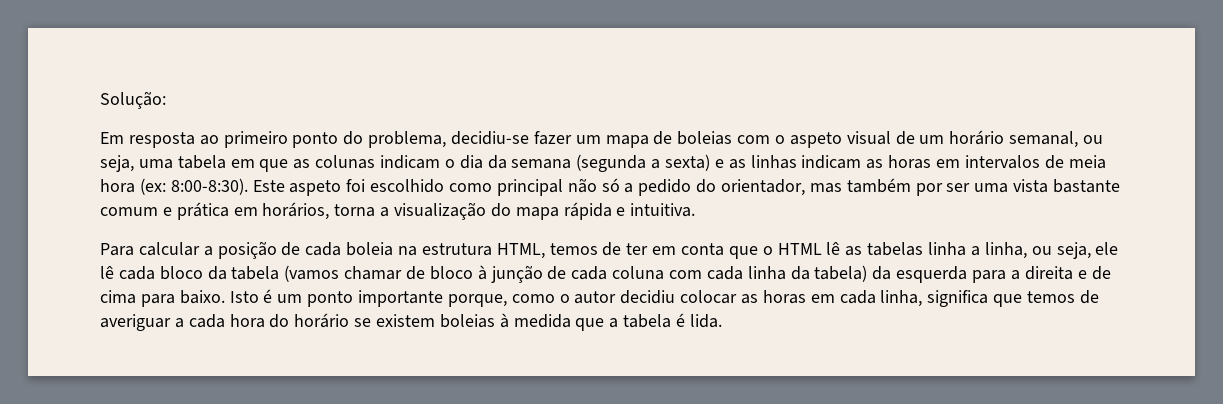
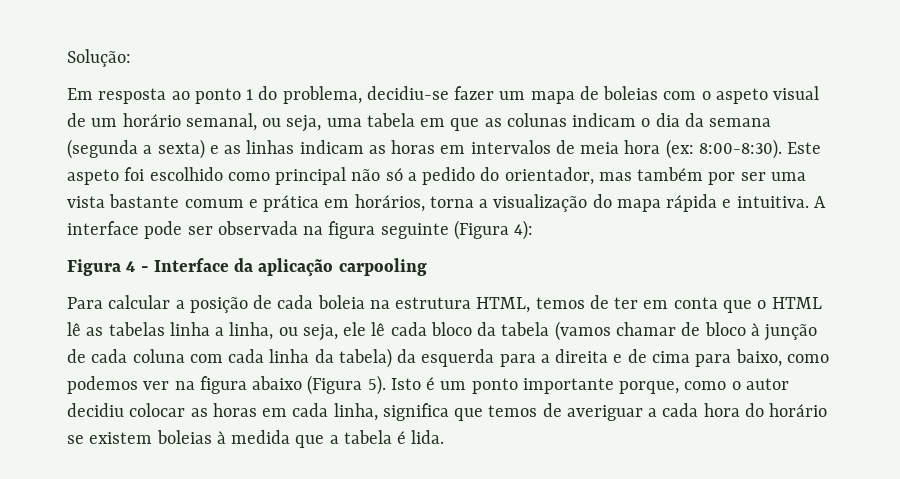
- Em resposta ao primeiro ponto do problema, decidiu-se fazer um mapa de boleias com o aspeto visual de um horário semanal, ou seja, uma tabela em que as colunas indicam o dia da semana (segunda a sexta) e as linhas indicam as horas em intervalos de meia hora (ex: 8:00-8:30).
+ Em resposta ao ponto 1 do problema, decidiu-se fazer um mapa de boleias com o aspeto visual de um horário semanal, ou seja, uma tabela em que as colunas indicam o dia da semana (segunda a sexta) e as linhas indicam as horas em intervalos de meia hora (ex: 8:00-8:30).
+ A interface pode ser observada na figura seguinte (Figura 4):
+ Figura 4 - Interface da aplicação carpooling
- Para calcular a posição de cada boleia na estrutura HTML, temos de ter em conta que o HTML lê as tabelas linha a linha, ou seja, ele lê cada bloco da tabela (vamos chamar de bloco à junção de cada coluna com cada linha da tabela) da esquerda para a direita e de cima para baixo.
+ Para calcular a posição de cada boleia na estrutura HTML, temos de ter em conta que o HTML lê as tabelas linha a linha, ou seja, ele lê cada bloco da tabela (vamos chamar de bloco à junção de cada coluna com cada linha da tabela) da esquerda para a direita e de cima para baixo, como podemos ver na figura abaixo (Figura 5).

